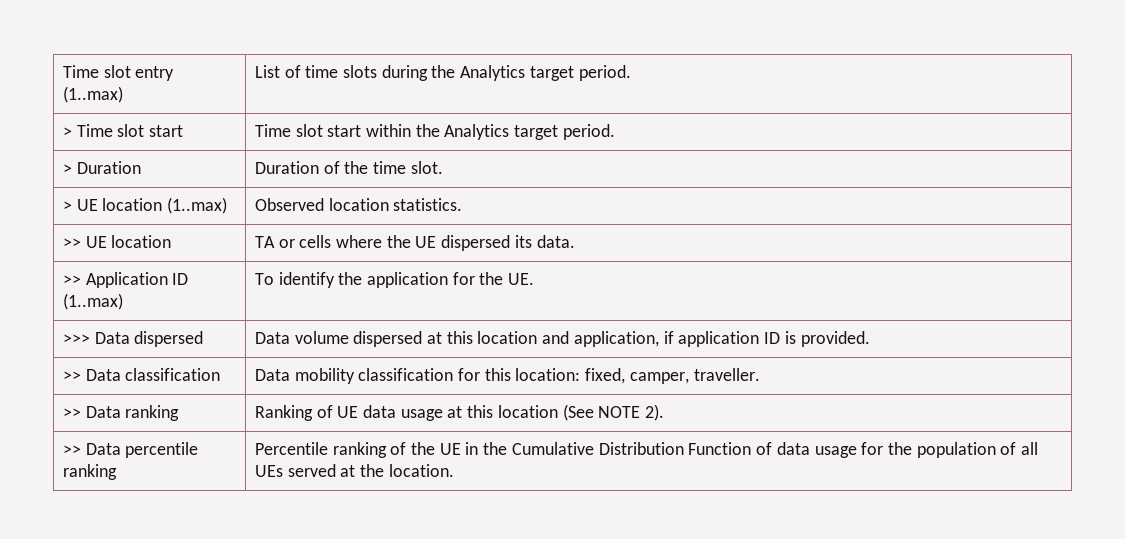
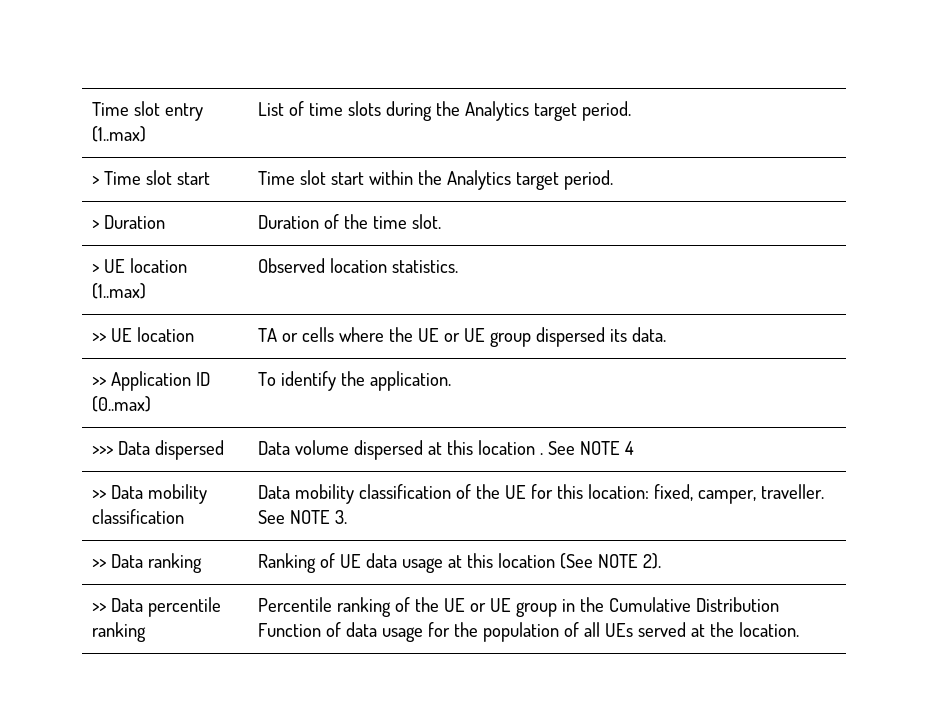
- >> UE location | TA or cells where the UE dispersed its data.
+ >> UE location | TA or cells where the UE or UE group dispersed its data.
- >> Application ID (1..max) | To identify the application for the UE.
+ >> Application ID (0..max) | To identify the application.
- >>> Data dispersed | Data volume dispersed at this location and application, if application ID is provided.
- >> Data classification | Data mobility classification for this location: fixed, camper, traveller.
+ >>> Data dispersed | Data volume dispersed at this location . See NOTE 4
+ >> Data mobility classification | Data mobility classification of the UE for this location: fixed, camper, traveller. See NOTE 3.
- >> Data percentile ranking | Percentile ranking of the UE in the Cumulative Distribution Function of data usage for the population of all UEs served at the location.
+ >> Data percentile ranking | Percentile ranking of the UE or UE group in the Cumulative Distribution Function of data usage for the population of all UEs served at the location.

